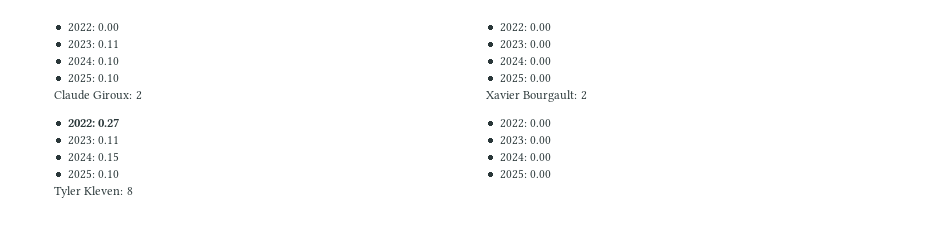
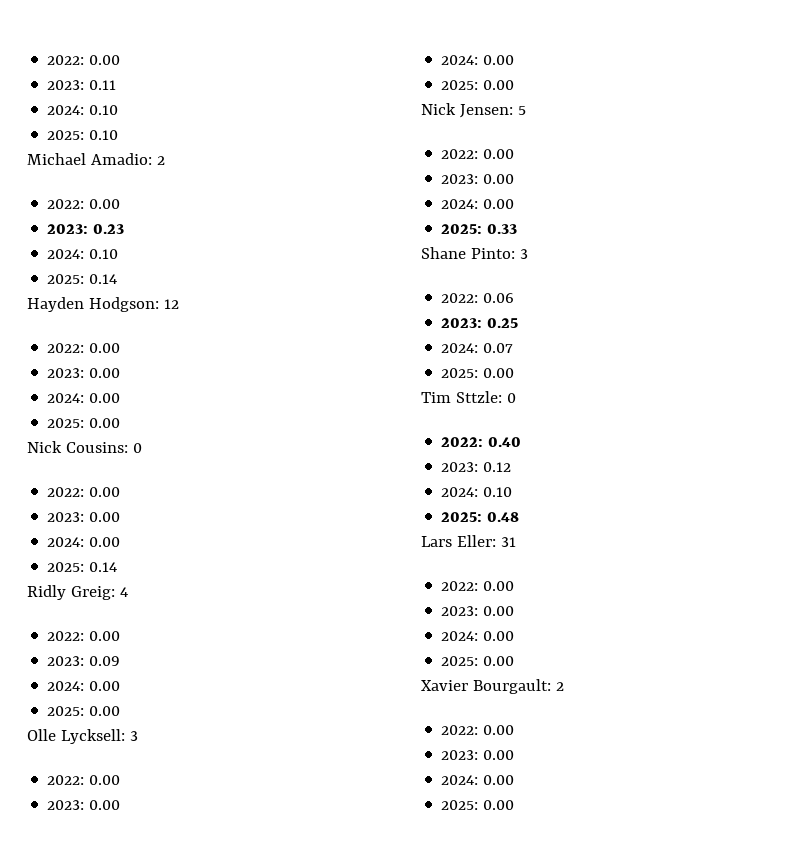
- Claude Giroux: 2
- 2022: 0.27
- 2023: 0.11
- 2024: 0.15
- 2025: 0.10
- Tyler Kleven: 8
+ Michael Amadio: 2
+ 2022: 0.00
+ 2023: 0.23
+ 2024: 0.10
+ 2025: 0.14
+ Hayden Hodgson: 12
+ 2022: 0.00
+ 2023: 0.00
+ 2024: 0.00
+ 2025: 0.00
+ Nick Cousins: 0
+ 2022: 0.00
+ 2023: 0.00
+ 2024: 0.00
+ 2025: 0.14
+ Ridly Greig: 4
+ 2022: 0.00
+ 2023: 0.09
+ 2024: 0.00
+ 2025: 0.00
+ Olle Lycksell: 3
+ 2022: 0.00
+ 2023: 0.00
+ 2024: 0.00
+ 2025: 0.00
+ Nick Jensen: 5
+ 2022: 0.00
+ 2023: 0.00
+ 2024: 0.00
+ 2025: 0.33
+ Shane Pinto: 3
+ 2022: 0.06
+ 2023: 0.25
+ 2024: 0.07
+ 2025: 0.00
+ Tim Sttzle: 0
+ 2022: 0.40
+ 2023: 0.12
+ 2024: 0.10
+ 2025: 0.48
+ Lars Eller: 31

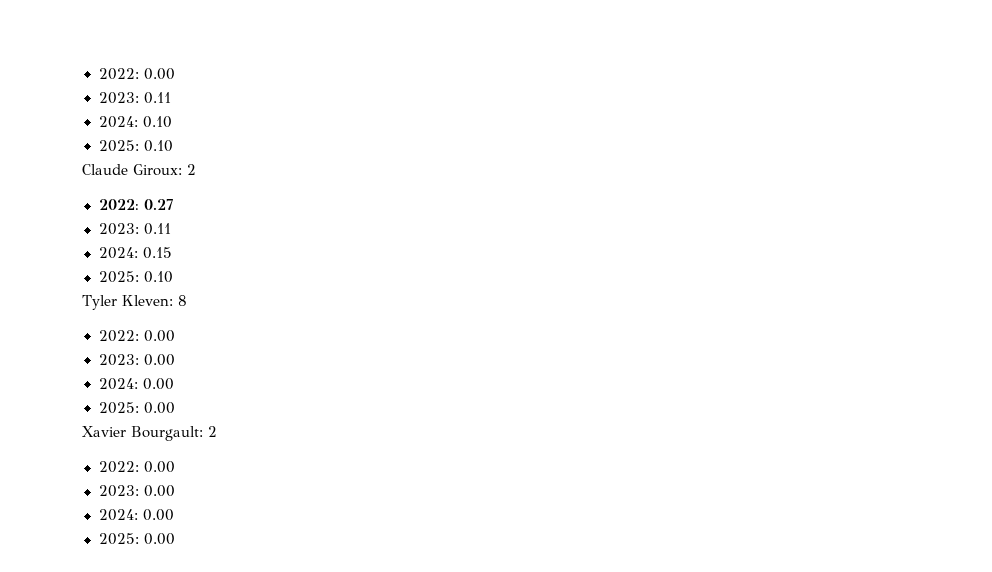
- Michael Amadio: 2
- 2022: 0.00
- 2023: 0.23
- 2024: 0.10
- 2025: 0.14
- Hayden Hodgson: 12
- 2022: 0.00
- 2023: 0.00
- 2024: 0.00
- 2025: 0.00
- Nick Cousins: 0
- 2022: 0.00
- 2023: 0.00
- 2024: 0.00
- 2025: 0.14
- Ridly Greig: 4
- 2022: 0.00
- 2023: 0.09
- 2024: 0.00
- 2025: 0.00
- Olle Lycksell: 3
- 2022: 0.00
- 2023: 0.00
- 2024: 0.00
- 2025: 0.00
- Nick Jensen: 5
- 2022: 0.00
- 2023: 0.00
- 2024: 0.00
- 2025: 0.33
- Shane Pinto: 3
- 2022: 0.06
- 2023: 0.25
- 2024: 0.07
- 2025: 0.00
- Tim Sttzle: 0
- 2022: 0.40
- 2023: 0.12
- 2024: 0.10
- 2025: 0.48
- Lars Eller: 31
+ Claude Giroux: 2
+ 2022: 0.27
+ 2023: 0.11
+ 2024: 0.15
+ 2025: 0.10
+ Tyler Kleven: 8

